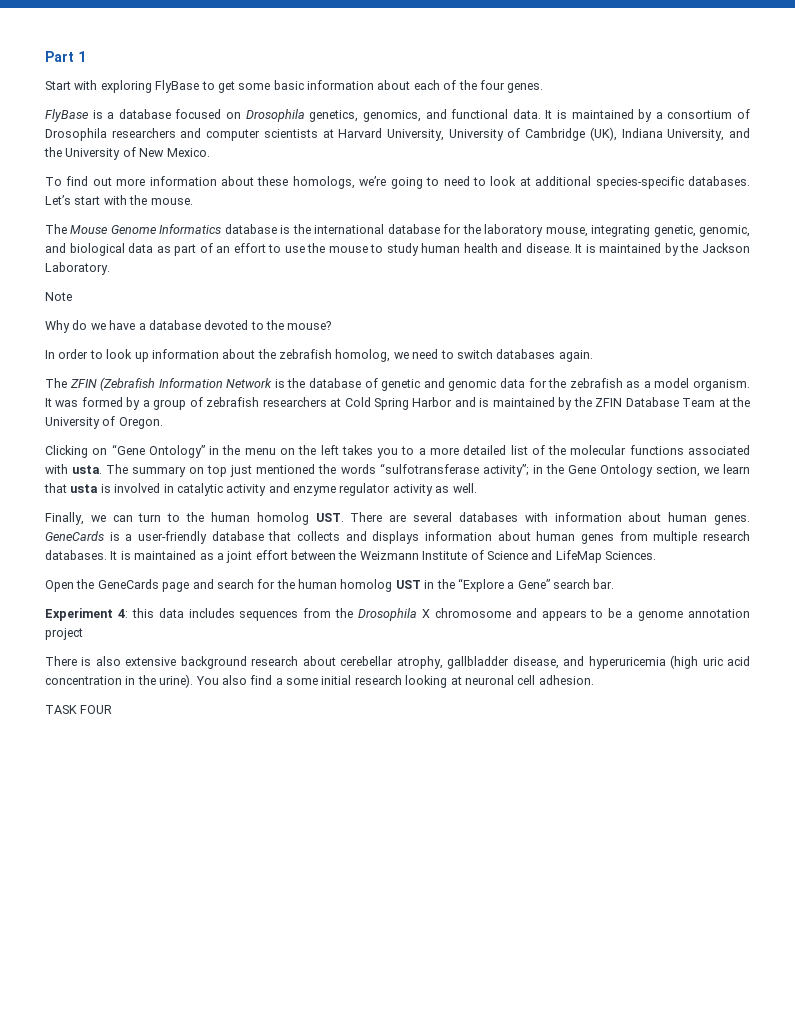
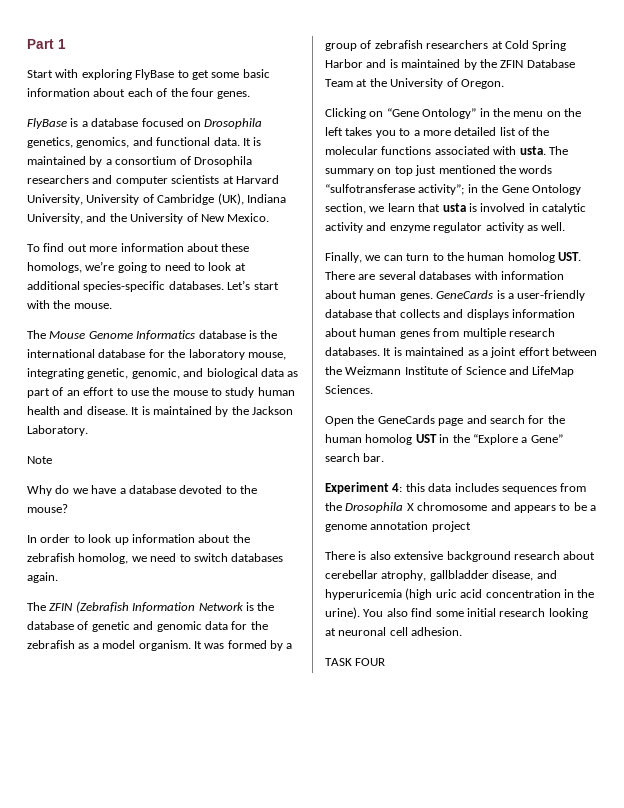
- You also find a some initial research looking at neuronal cell adhesion.
+ You also find some initial research looking at neuronal cell adhesion.

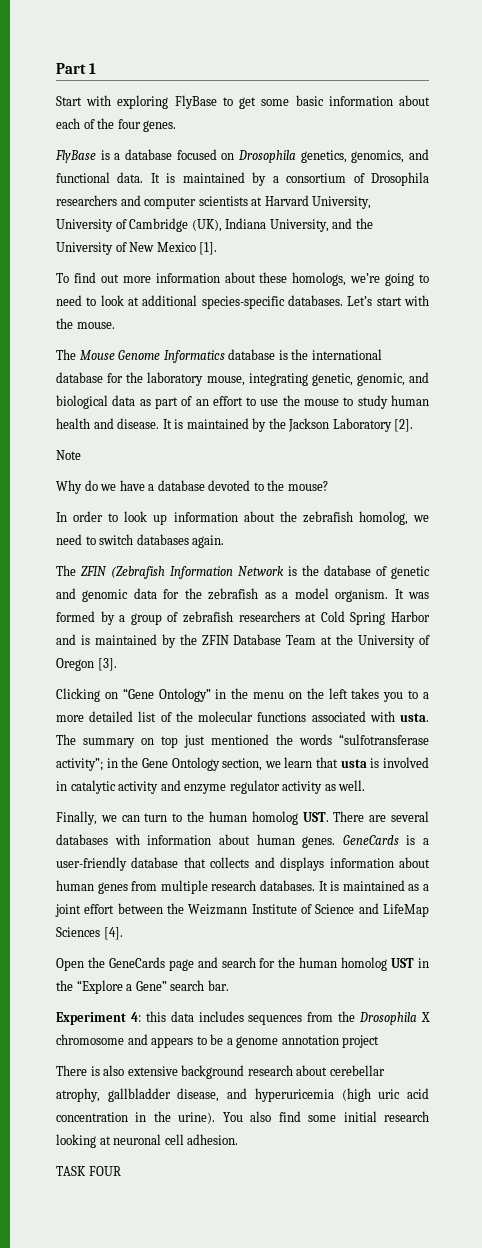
- It is maintained by a consortium of Drosophila researchers and computer scientists at Harvard University, University of Cambridge (UK), Indiana University, and the University of New Mexico.
+ It is maintained by a consortium of Drosophila researchers and computer scientists at Harvard University, University of Cambridge (UK), Indiana University, and the University of New Mexico [1].
- It is maintained by the Jackson Laboratory.
+ It is maintained by the Jackson Laboratory [2].
- It was formed by a group of zebrafish researchers at Cold Spring Harbor and is maintained by the ZFIN Database Team at the University of Oregon.
+ It was formed by a group of zebrafish researchers at Cold Spring Harbor and is maintained by the ZFIN Database Team at the University of Oregon [3].
- It is maintained as a joint effort between the Weizmann Institute of Science and LifeMap Sciences.
+ It is maintained as a joint effort between the Weizmann Institute of Science and LifeMap Sciences [4].

